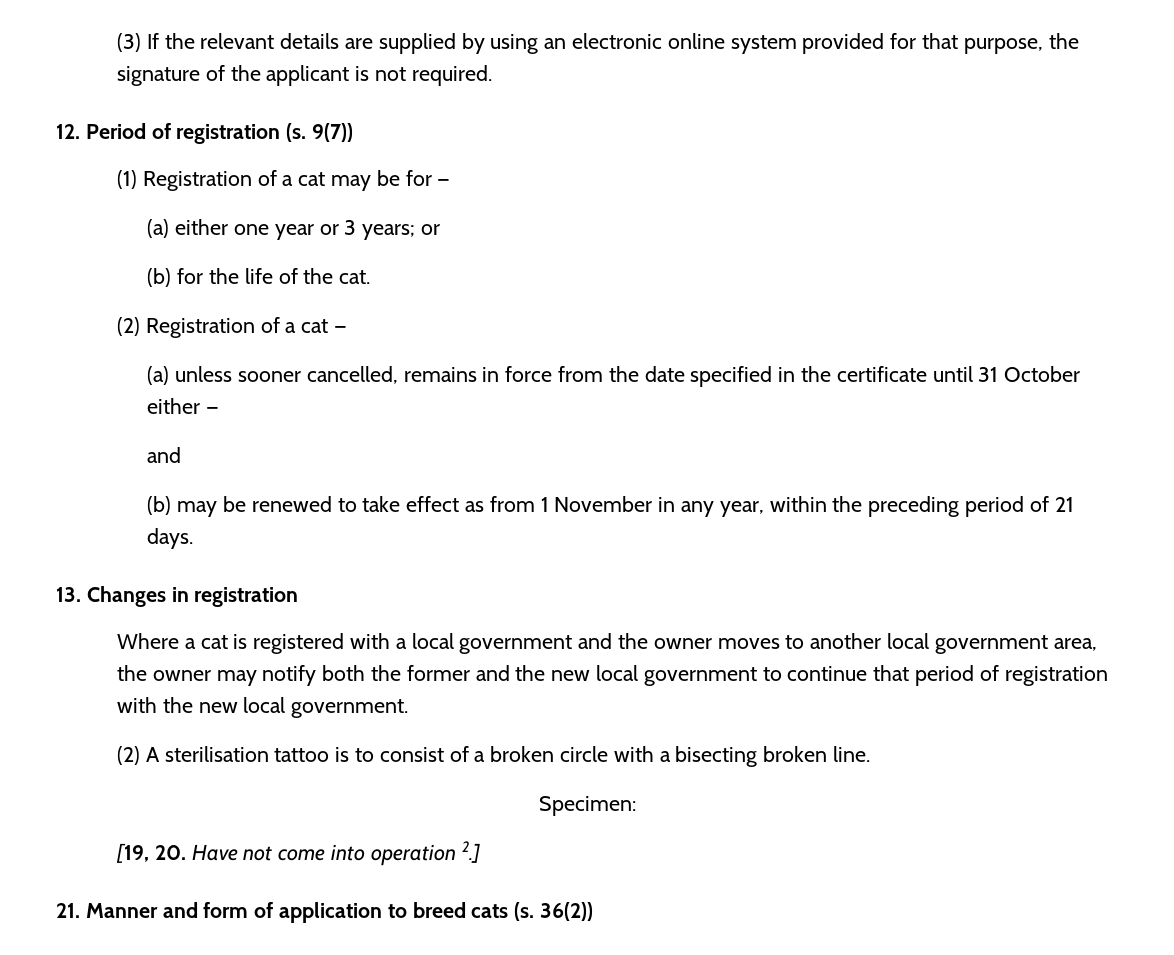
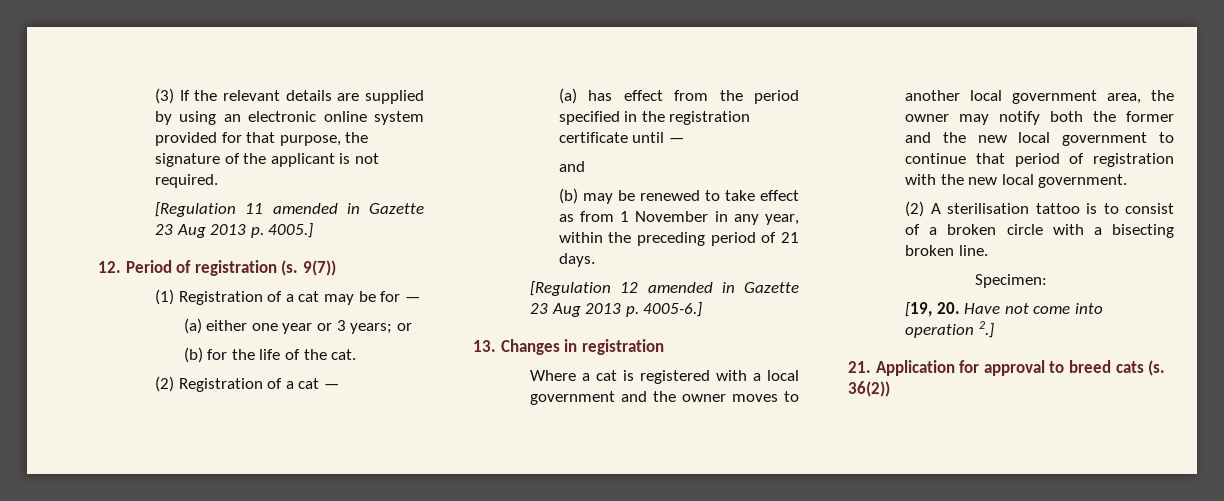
+ [Regulation 11 amended in Gazette 23 Aug 2013 p. 4005.]
- (a) unless sooner cancelled, remains in force from the date specified in the certificate until 31 October either —
+ (a) has effect from the period specified in the registration certificate until —
+ [Regulation 12 amended in Gazette 23 Aug 2013 p. 4005-6.]
- 21. Manner and form of application to breed cats (s.
+ 21. Application for approval to breed cats (s.

